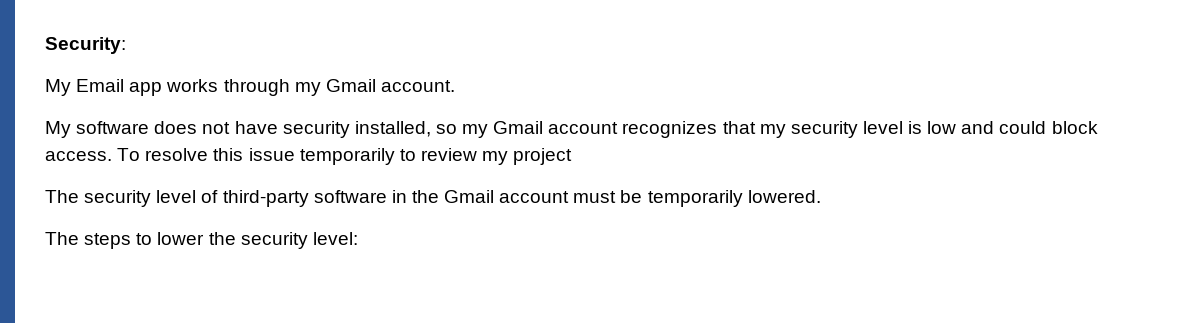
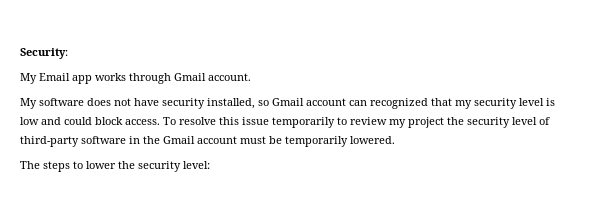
- My Email app works through my Gmail account.
+ My Email app works through Gmail account.
- My software does not have security installed, so my Gmail account recognizes that my security level is low and could block access.
+ My software does not have security installed, so Gmail account can recognized that my security level is low and could block access.
- To resolve this issue temporarily to review my project
- The security level of third-party software in the Gmail account must be temporarily lowered.
+ To resolve this issue temporarily to review my project the security level of third-party software in the Gmail account must be temporarily lowered.

